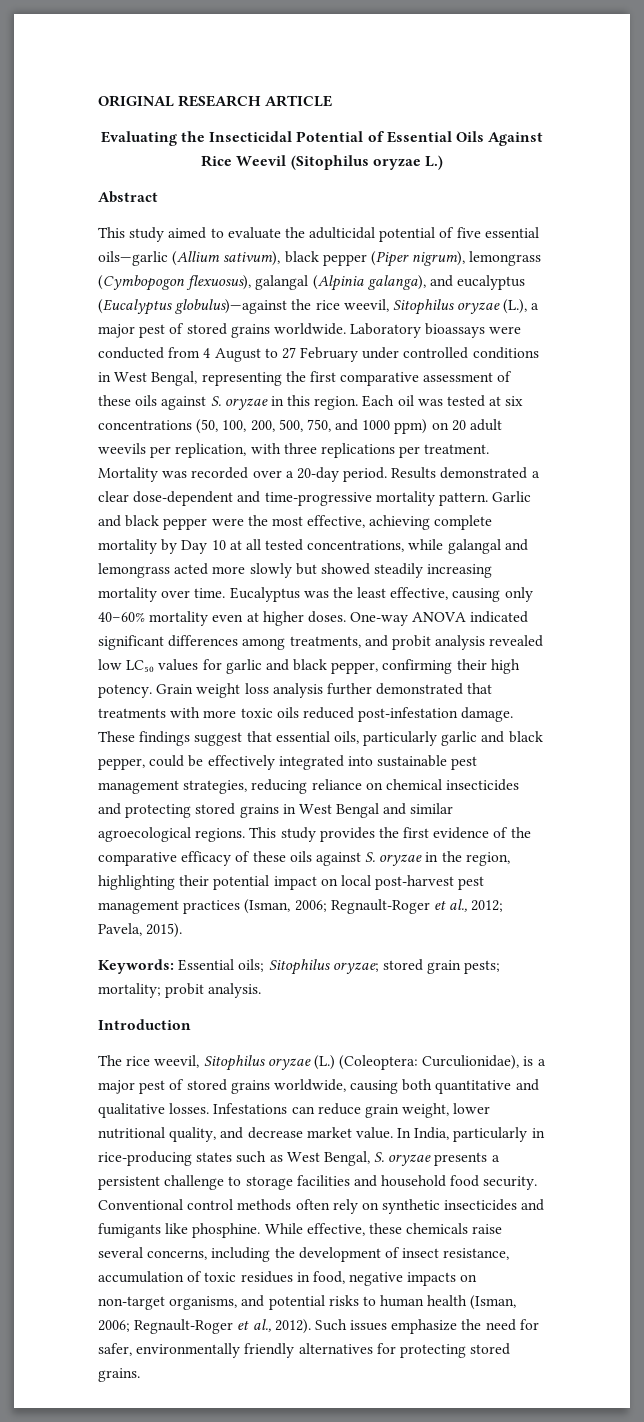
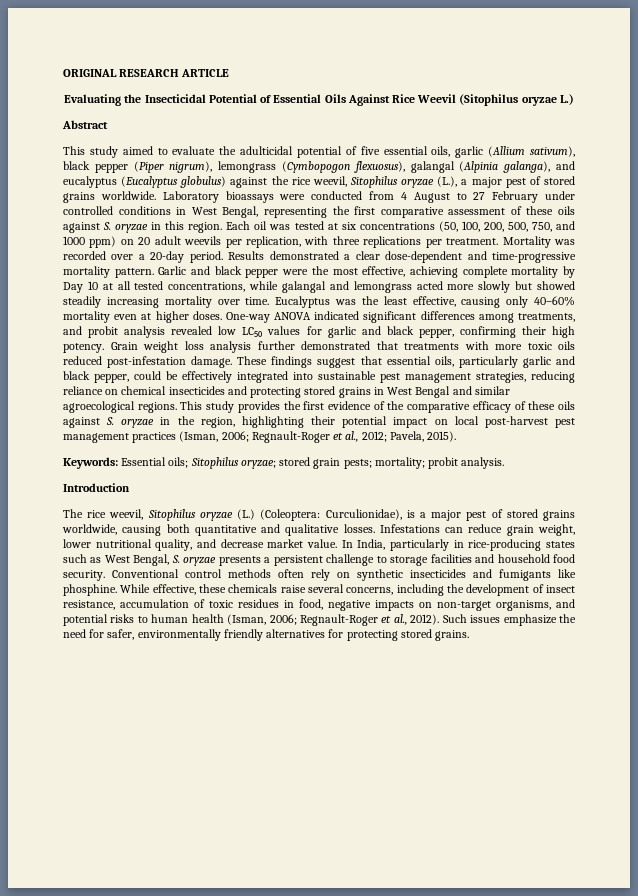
- This study aimed to evaluate the adulticidal potential of five essential oils—garlic (Allium sativum), black pepper (Piper nigrum), lemongrass (Cymbopogon flexuosus), galangal (Alpinia galanga), and eucalyptus (Eucalyptus globulus)—against the rice weevil, Sitophilus oryzae (L.), a major pest of stored grains worldwide.
+ This study aimed to evaluate the adulticidal potential of five essential oils, garlic (Allium sativum), black pepper (Piper nigrum), lemongrass (Cymbopogon flexuosus), galangal (Alpinia galanga), and eucalyptus (Eucalyptus globulus) against the rice weevil, Sitophilus oryzae (L.), a major pest of stored grains worldwide.

